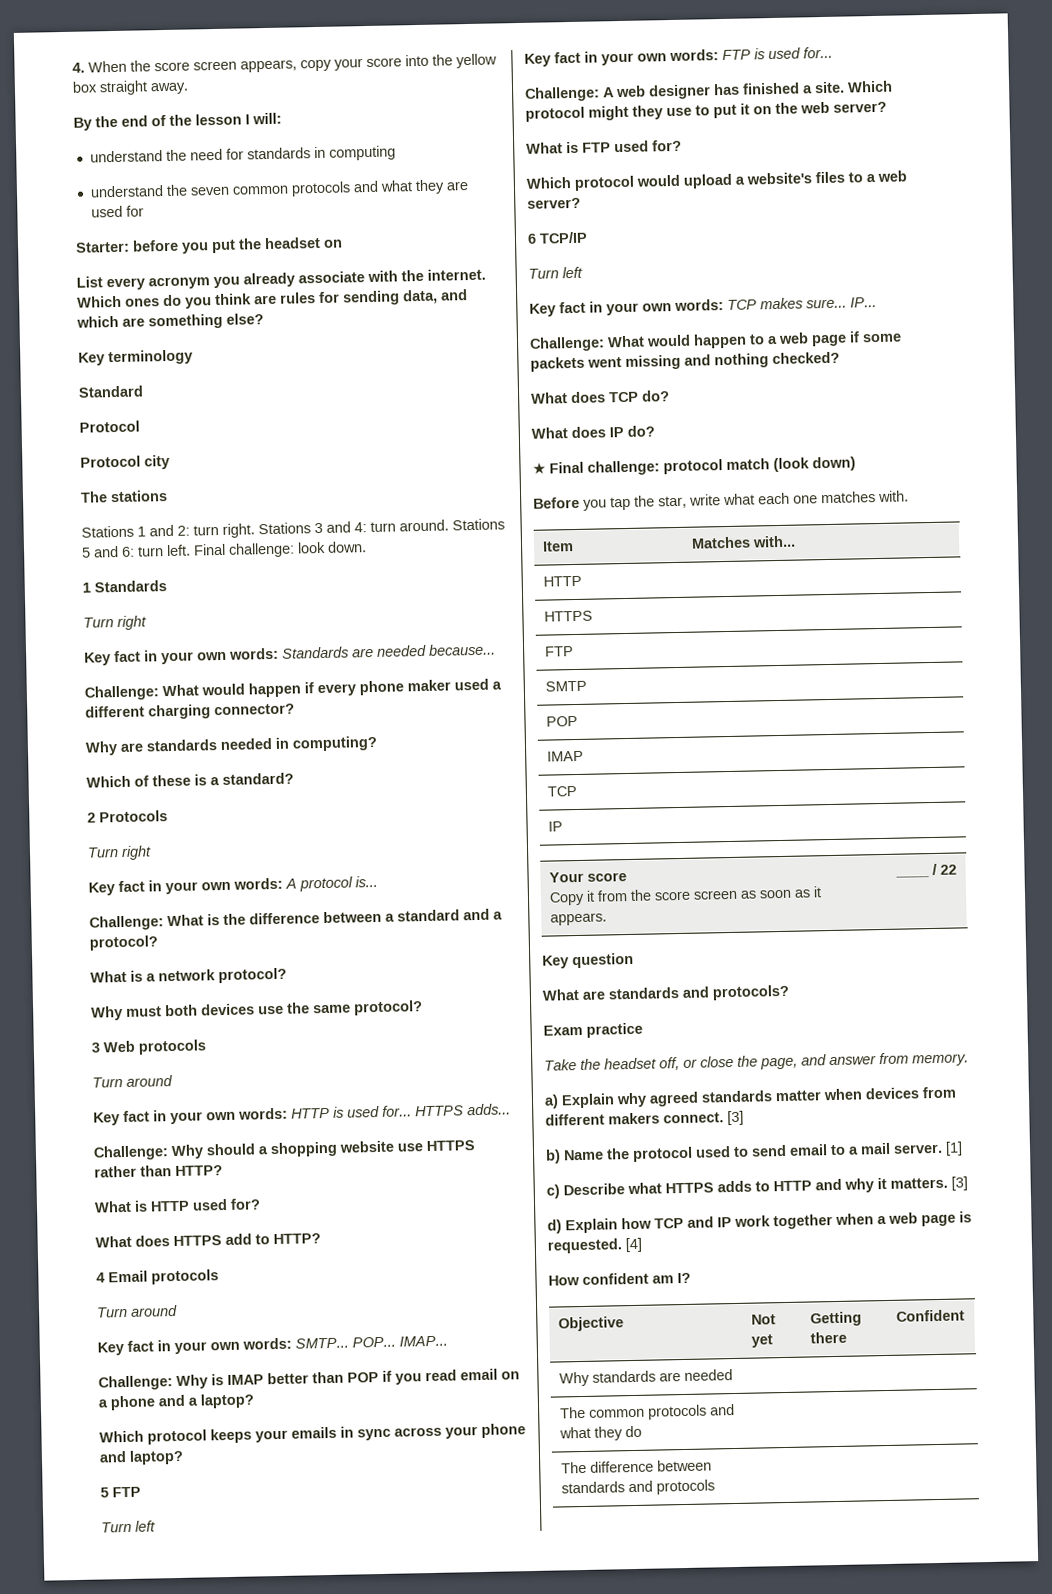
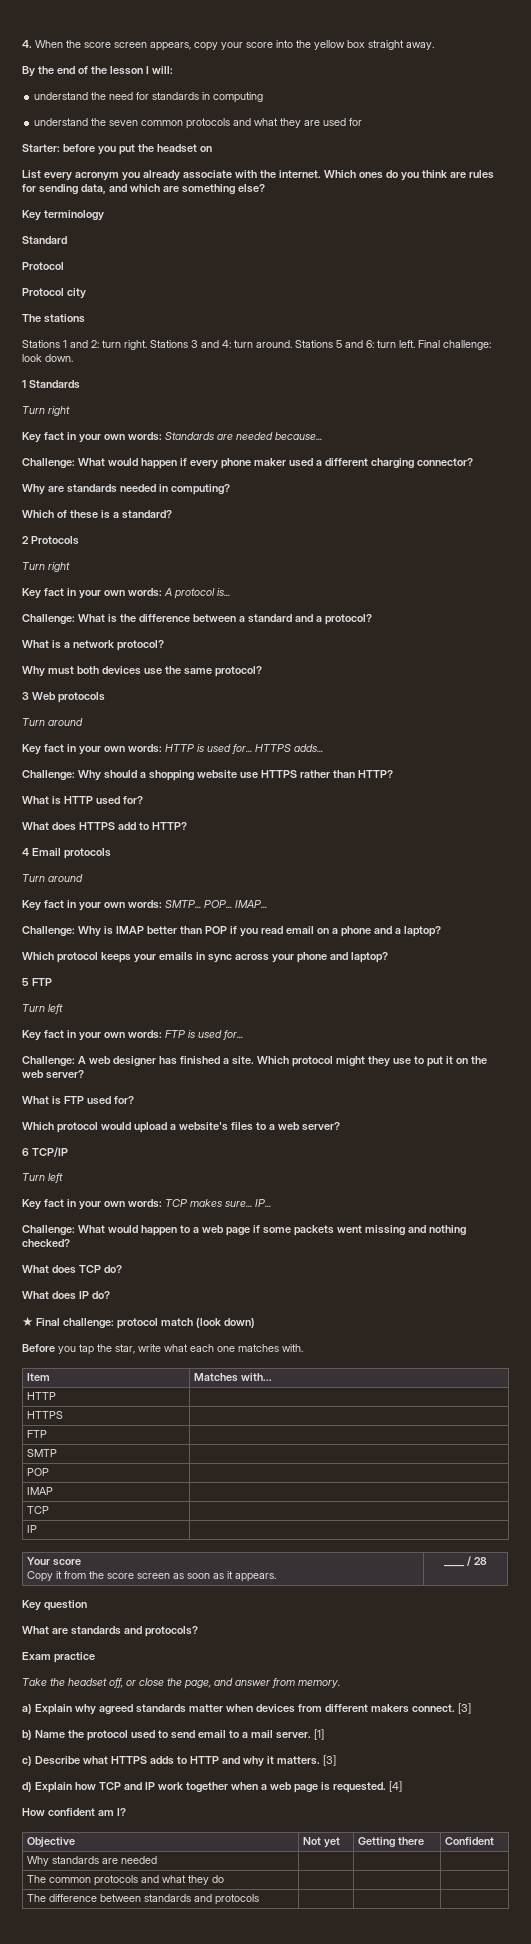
  Your score
- Copy it from the score screen as soon as it appears. | ____ / 22
+ Copy it from the score screen as soon as it appears. | ____ / 28

